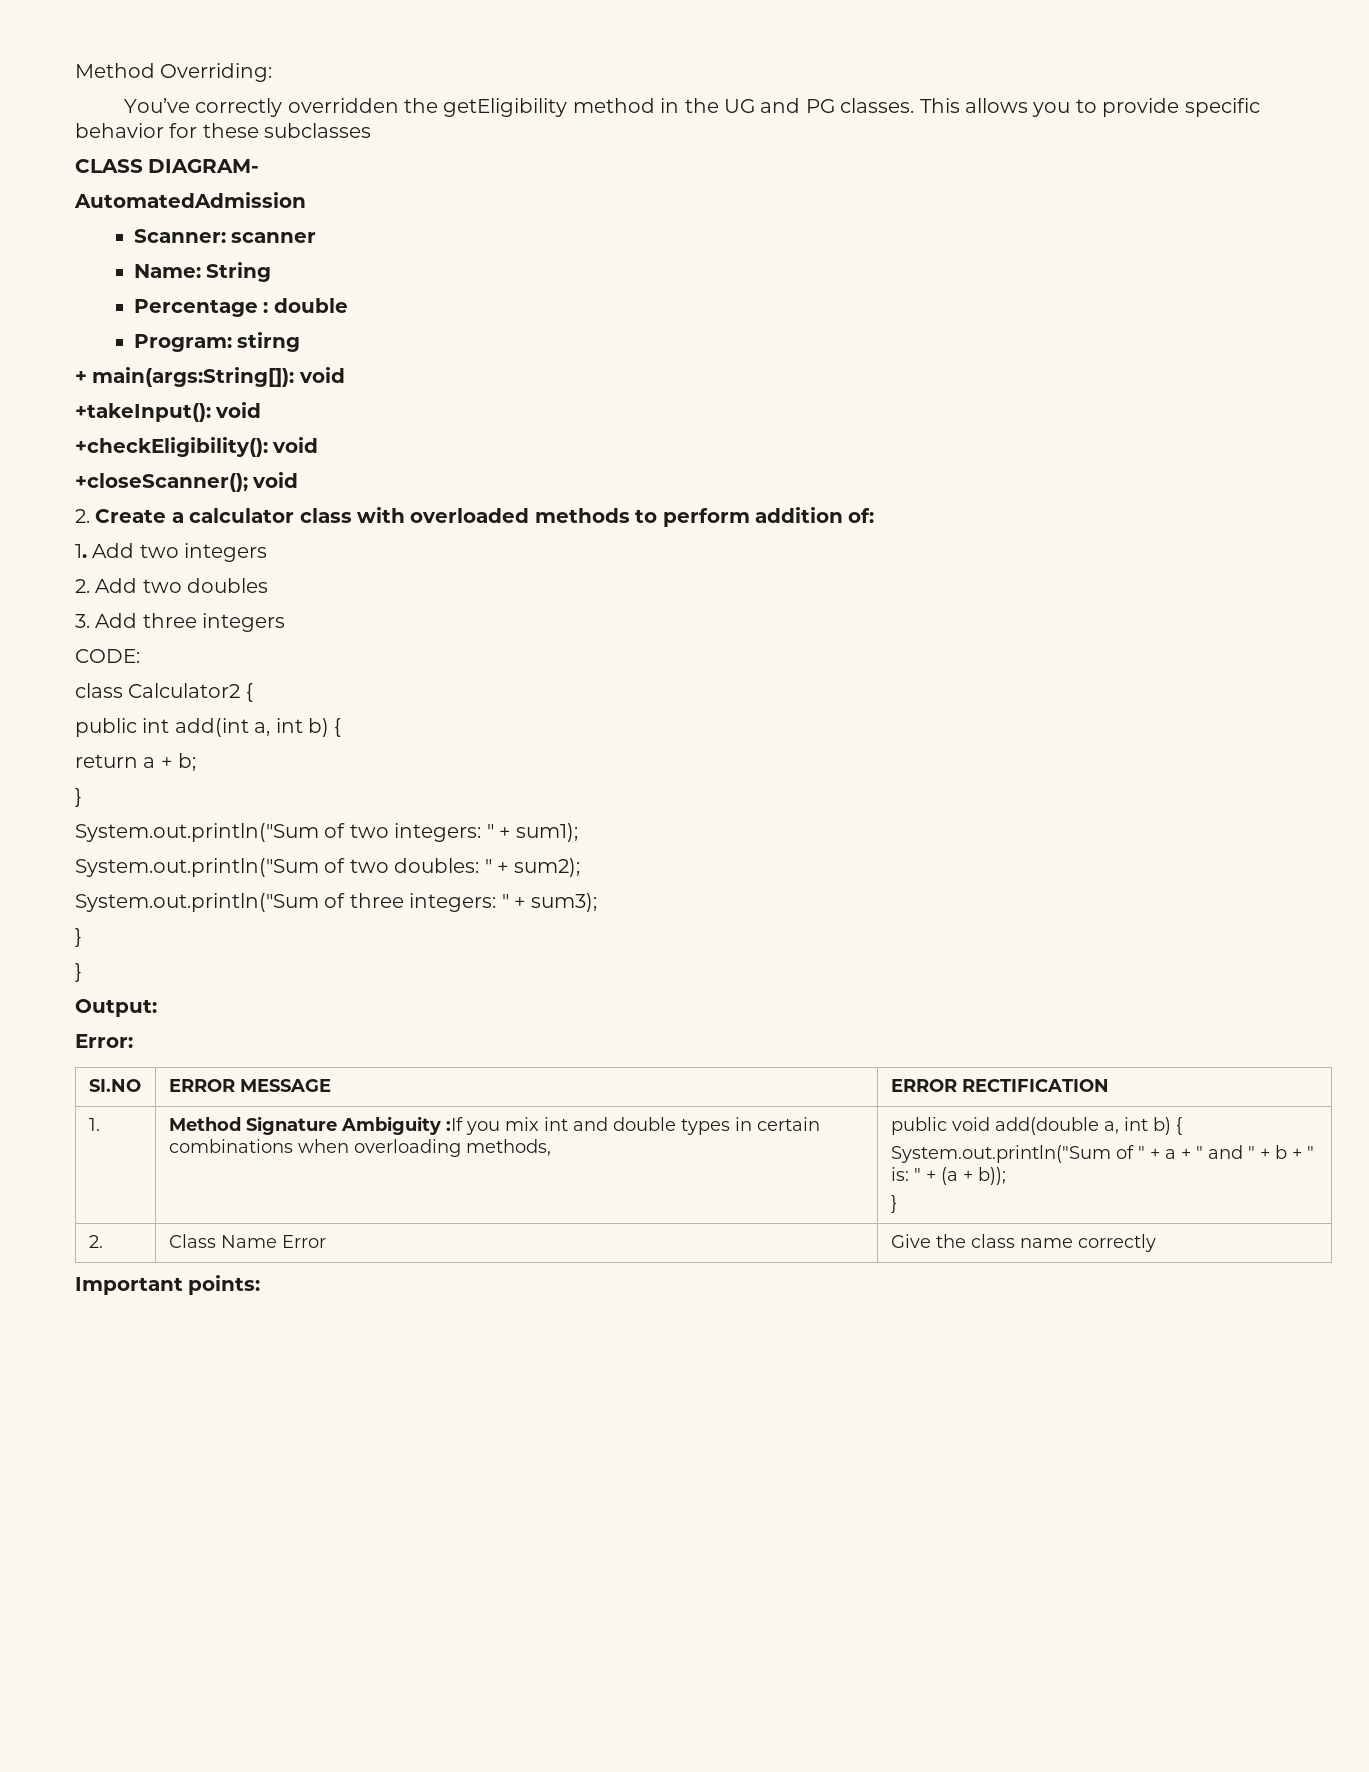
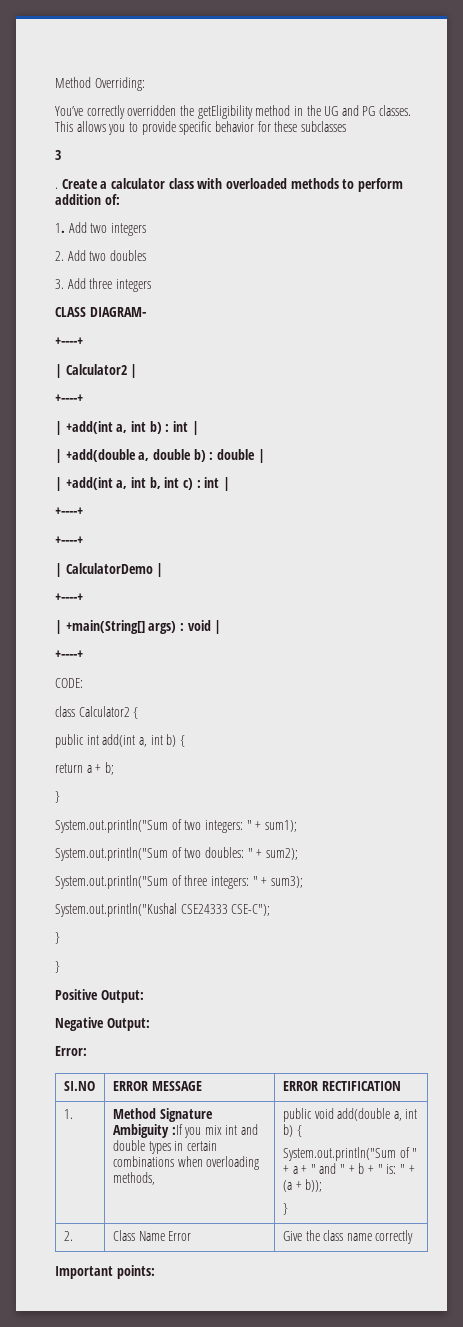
- CLASS DIAGRAM-
- AutomatedAdmission
- Scanner: scanner
- Name: String
- Percentage : double
- Program: stirng
- + main(args:String[]): void
- +takeInput(): void
- +checkEligibility(): void
- +closeScanner(); void
- 2. Create a calculator class with overloaded methods to perform addition of:
+ 3
+ . Create a calculator class with overloaded methods to perform addition of:
+ CLASS DIAGRAM-
+ +----+
+ | Calculator2 |
+ +----+
+ | +add(int a, int b) : int |
+ | +add(double a, double b) : double |
+ | +add(int a, int b, int c) : int |
+ +----+
+ +----+
+ | CalculatorDemo |
+ +----+
+ | +main(String[] args) : void |
+ +----+
+ System.out.println("Kushal CSE24333 CSE-C");
- Output:
+ Positive Output:
+ Negative Output:

